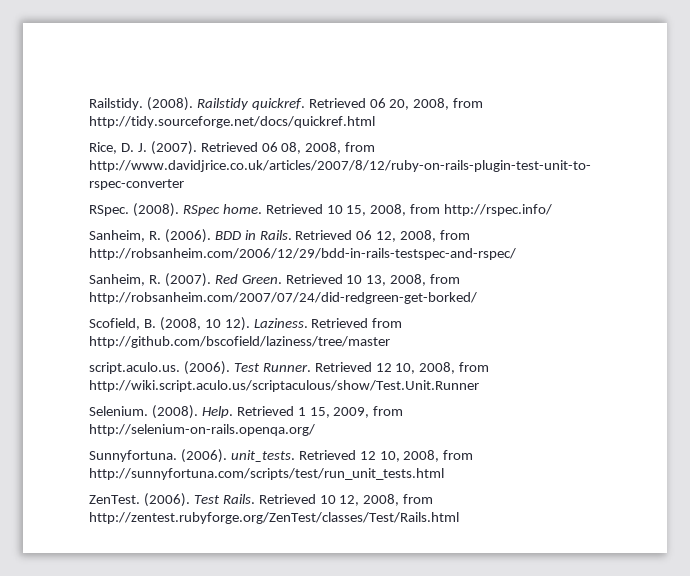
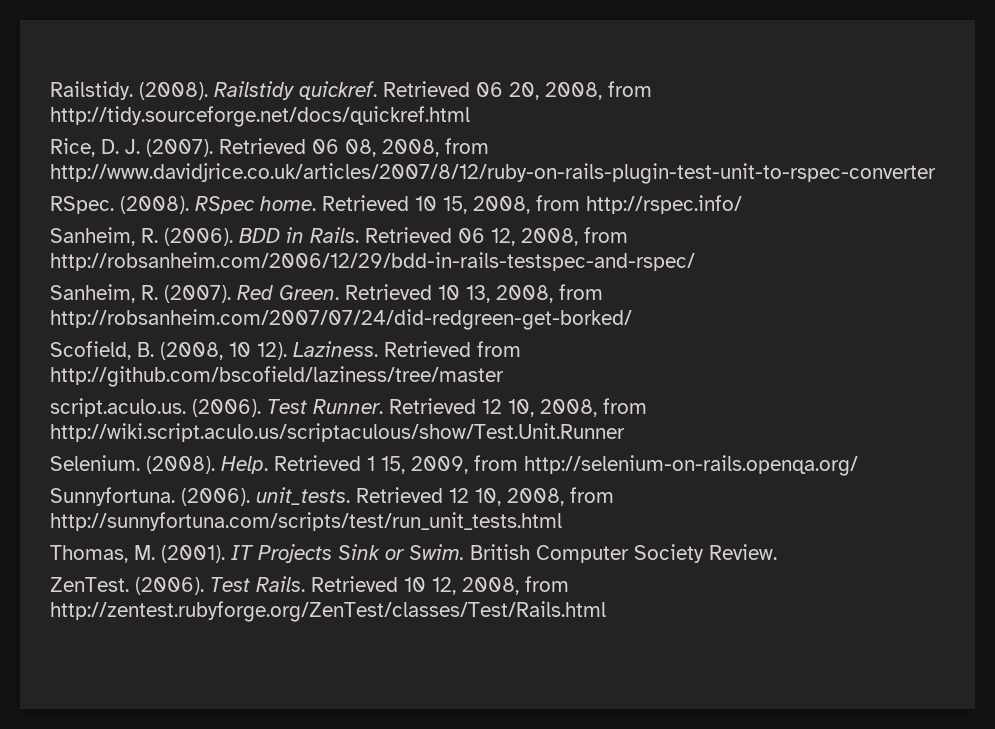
+ Thomas, M. (2001). IT Projects Sink or Swim. British Computer Society Review.

